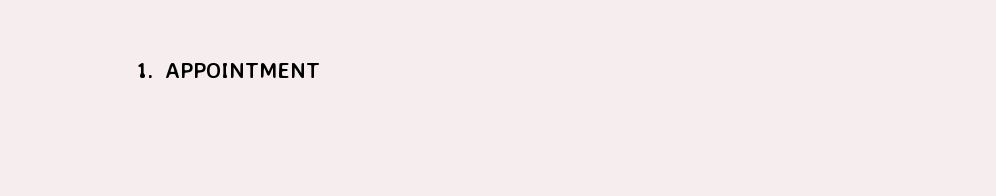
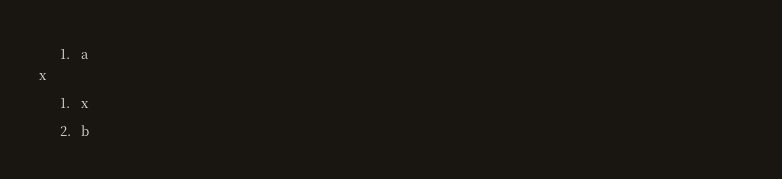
- 1. APPOINTMENT
+ 1. a
+ x
+ 1. x
+ 2. b

